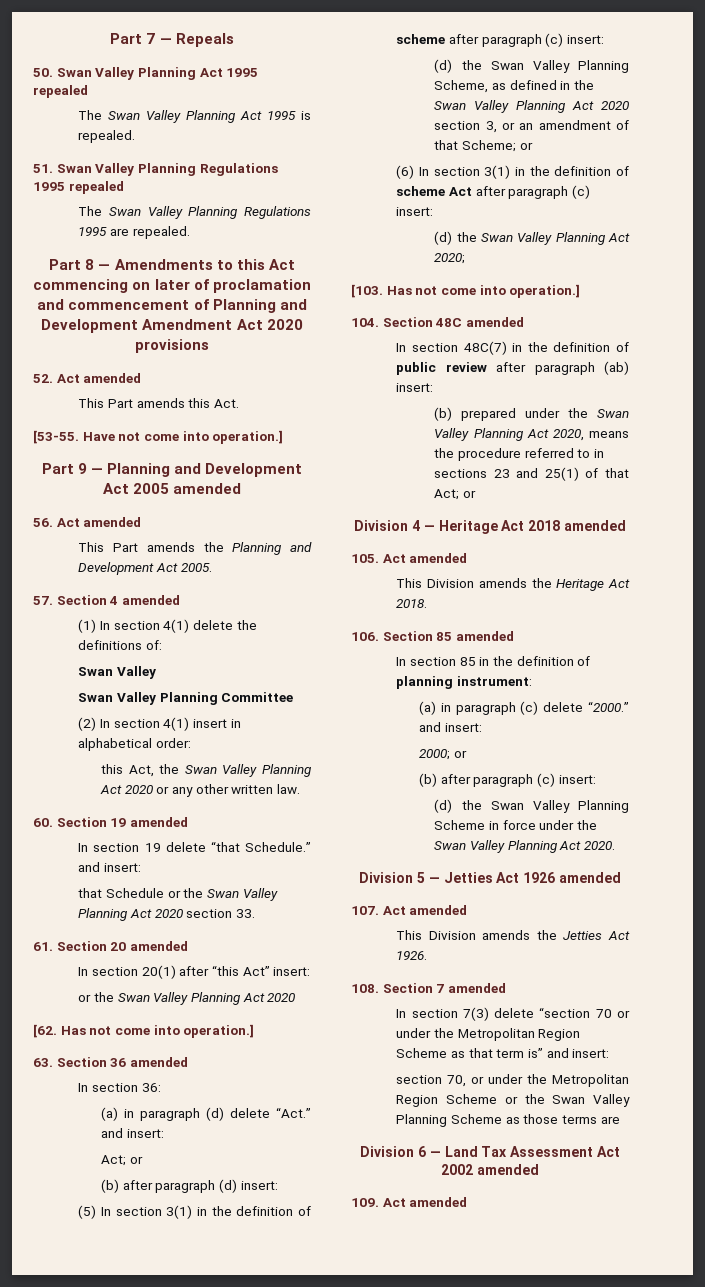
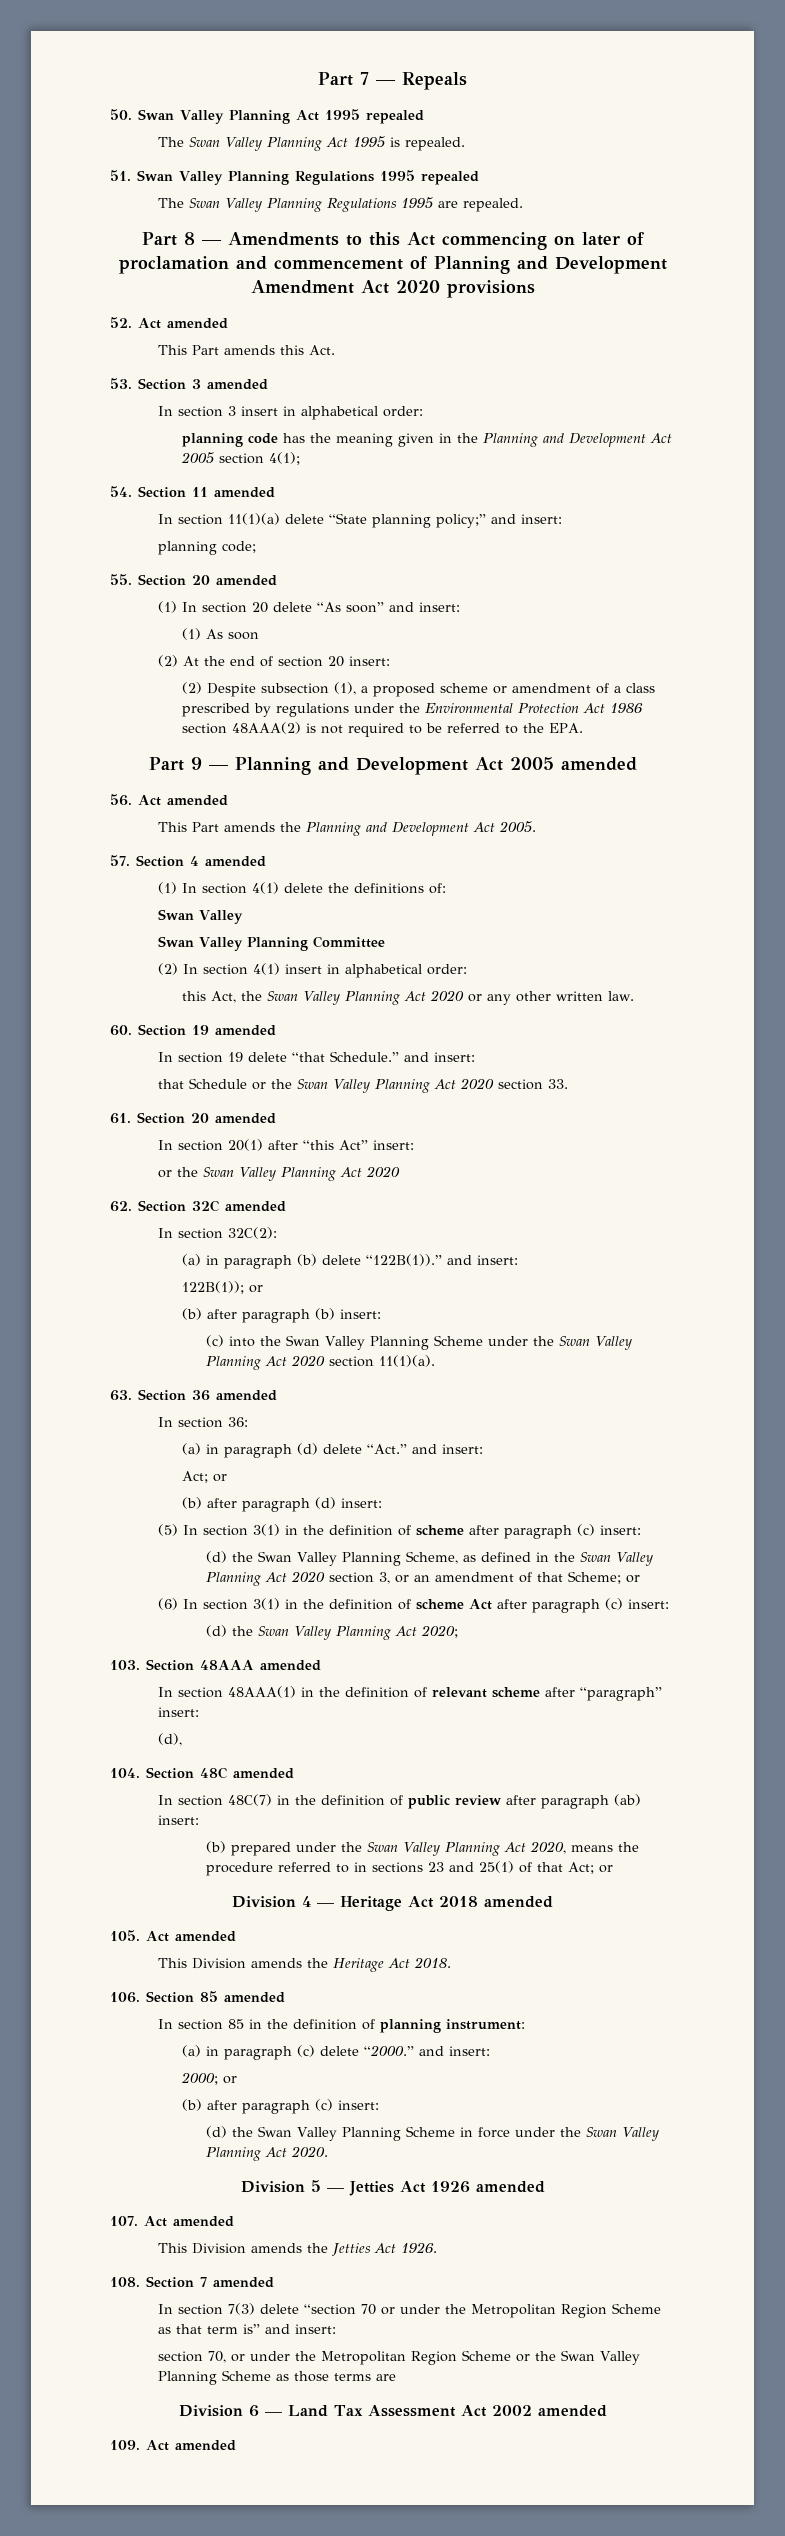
- [53-55. Have not come into operation.]
+ 53. Section 3 amended
+ In section 3 insert in alphabetical order:
+ planning code has the meaning given in the Planning and Development Act 2005 section 4(1);
+ 54. Section 11 amended
+ In section 11(1)(a) delete “State planning policy;” and insert:
+ planning code;
+ 55. Section 20 amended
+ (1) In section 20 delete “As soon” and insert:
+ (1) As soon
+ (2) At the end of section 20 insert:
+ (2) Despite subsection (1), a proposed scheme or amendment of a class prescribed by regulations under the Environmental Protection Act 1986 section 48AAA(2) is not required to be referred to the EPA.
- [62. Has not come into operation.]
+ 62. Section 32C amended
+ In section 32C(2):
+ (a) in paragraph (b) delete “122B(1)).” and insert:
+ 122B(1)); or
+ (b) after paragraph (b) insert:
+ (c) into the Swan Valley Planning Scheme under the Swan Valley Planning Act 2020 section 11(1)(a).
- [103. Has not come into operation.]
+ 103. Section 48AAA amended
+ In section 48AAA(1) in the definition of relevant scheme after “paragraph” insert:
+ (d),

